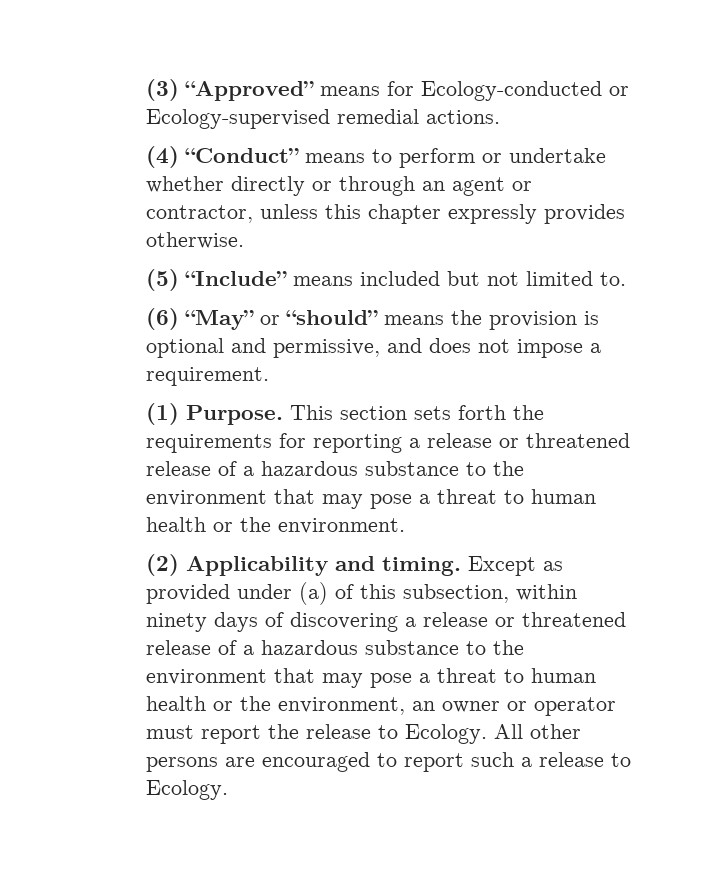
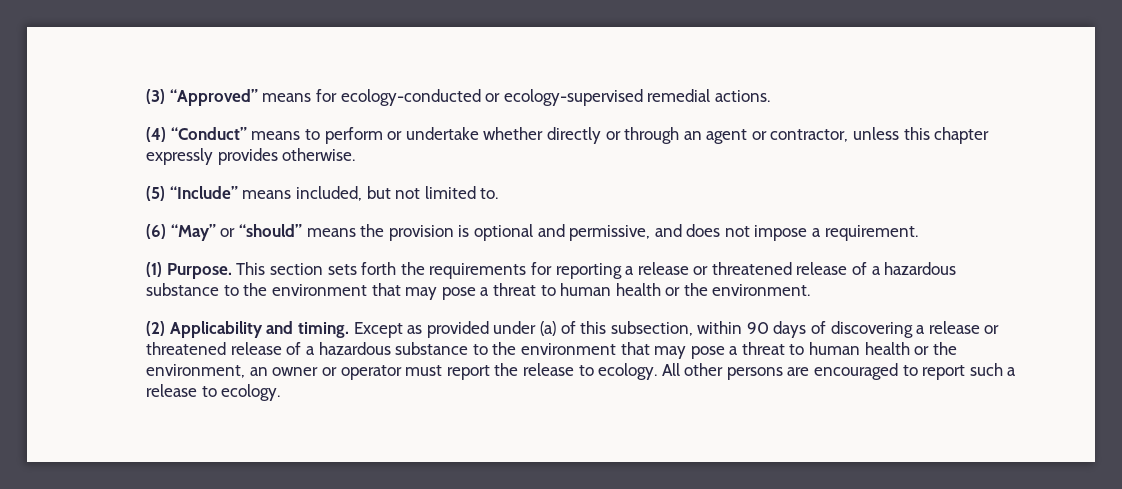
- (3) “Approved” means for Ecology-conducted or Ecology-supervised remedial actions.
+ (3) “Approved” means for ecology-conducted or ecology-supervised remedial actions.
- (5) “Include” means included but not limited to.
+ (5) “Include” means included, but not limited to.
- Except as provided under (a) of this subsection, within ninety days of discovering a release or threatened release of a hazardous substance to the environment that may pose a threat to human health or the environment, an owner or operator must report the release to Ecology.
+ Except as provided under (a) of this subsection, within 90 days of discovering a release or threatened release of a hazardous substance to the environment that may pose a threat to human health or the environment, an owner or operator must report the release to ecology.
- All other persons are encouraged to report such a release to Ecology.
+ All other persons are encouraged to report such a release to ecology.

